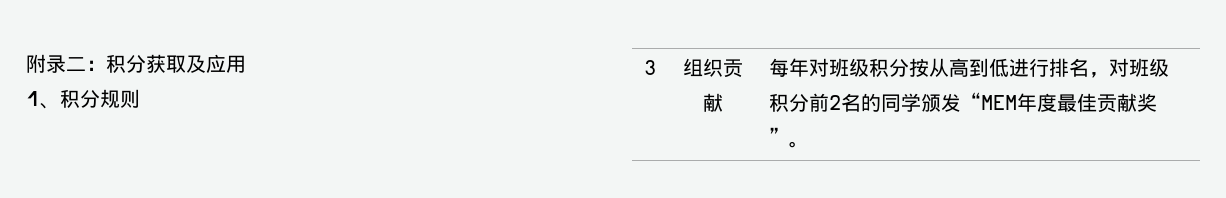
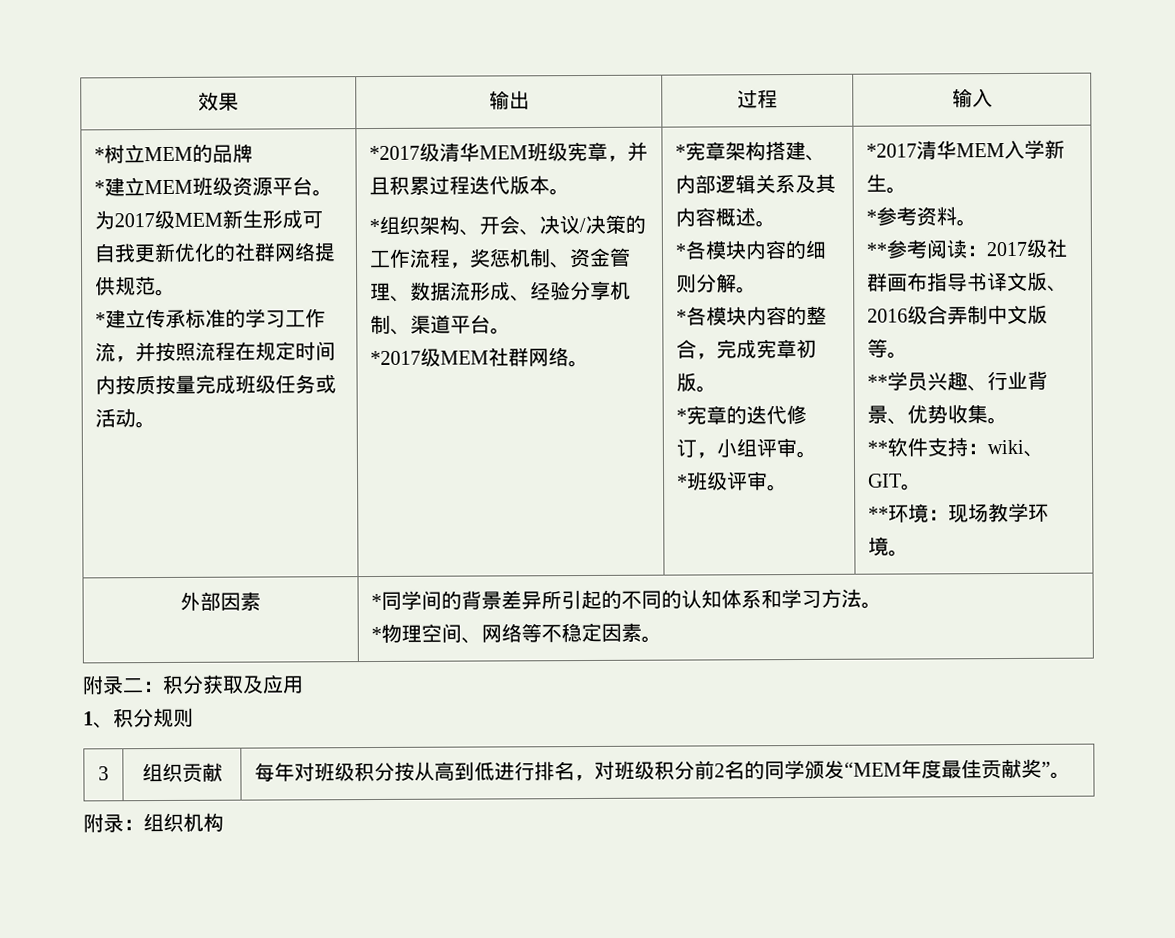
+ 效果 | 输出 | 过程 | 输入
+ *树立MEM的品牌
+ *建立MEM班级资源平台。为2017级MEM新生形成可自我更新优化的社群网络提供规范。
+ *建立传承标准的学习工作流，并按照流程在规定时间内按质按量完成班级任务或活动。 | *2017级清华MEM班级宪章，并且积累过程迭代版本。
+ *组织架构、开会、决议/决策的工作流程，奖惩机制、资金管理、数据流形成、经验分享机制、渠道平台。
+ *2017级MEM社群网络。 | *宪章架构搭建、内部逻辑关系及其内容概述。
+ *各模块内容的细则分解。
+ *各模块内容的整合，完成宪章初版。
+ *宪章的迭代修订，小组评审。
+ *班级评审。 | *2017清华MEM入学新生。
+ *参考资料。
+ **参考阅读：2017级社群画布指导书译文版、2016级合弄制中文版等。
+ **学员兴趣、行业背景、优势收集。
+ **软件支持：wiki、GIT。
+ **环境：现场教学环境。
+ 外部因素 | *同学间的背景差异所引起的不同的认知体系和学习方法。
+ *物理空间、网络等不稳定因素。
+ 附录：组织机构

